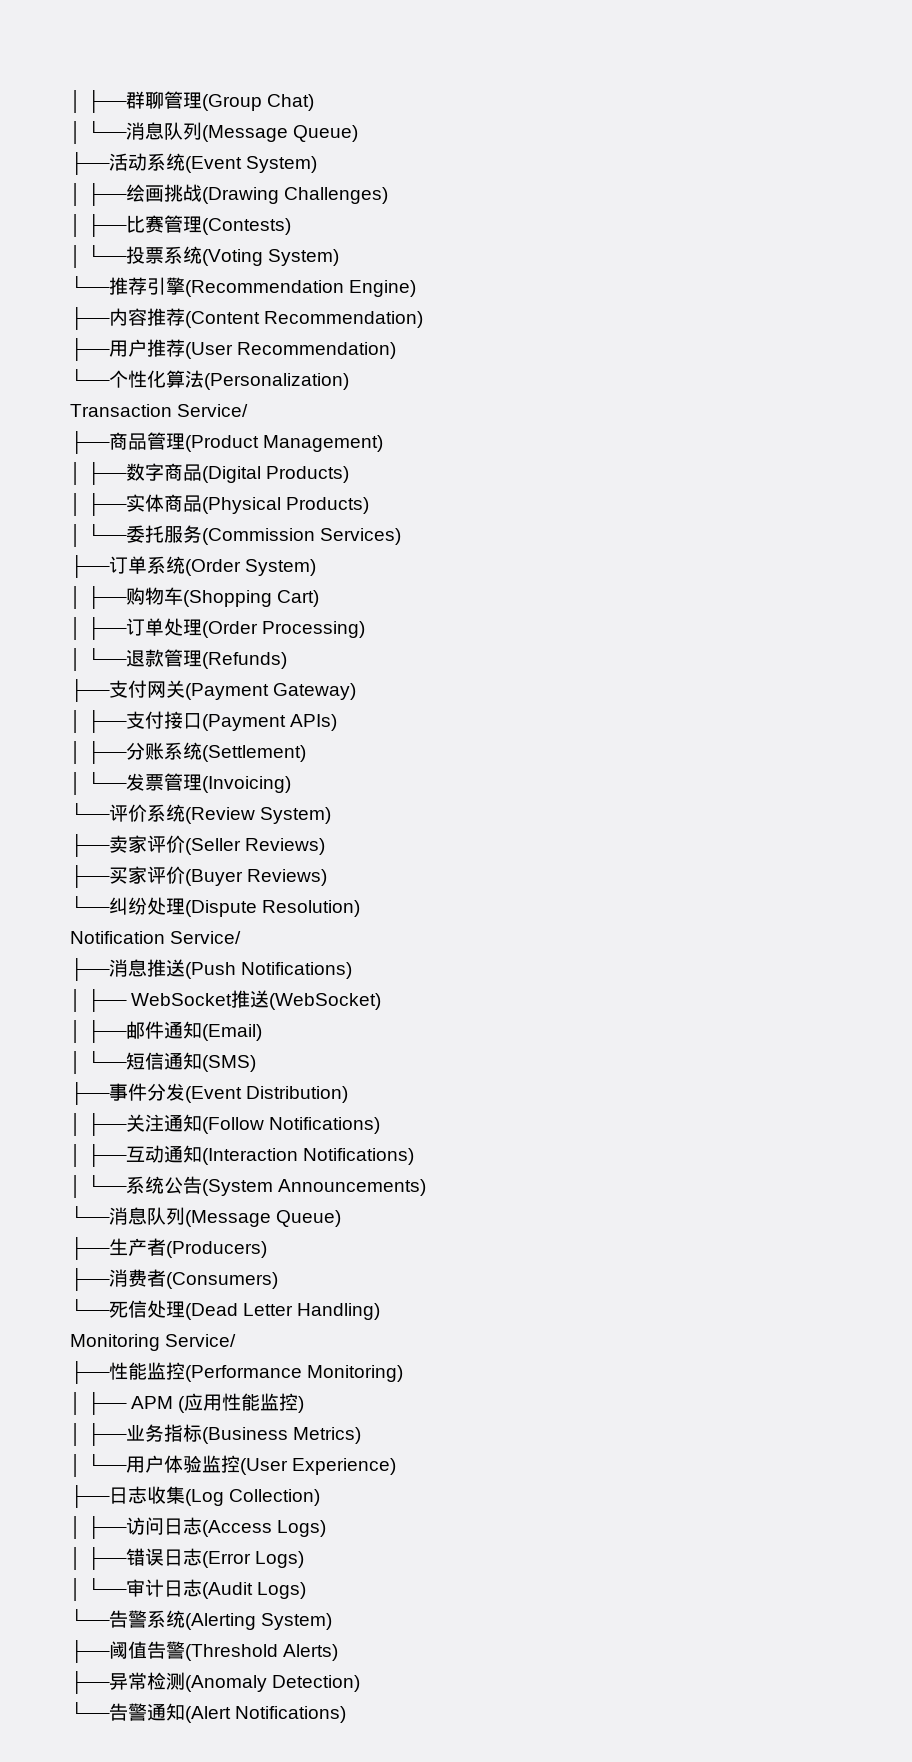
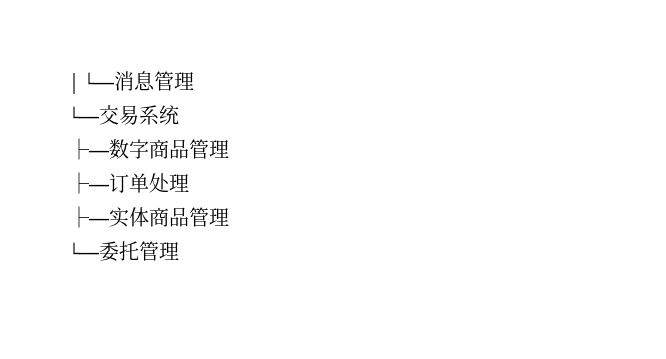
- │ ├──群聊管理(Group Chat)
- │ └──消息队列(Message Queue)
- ├──活动系统(Event System)
- │ ├──绘画挑战(Drawing Challenges)
- │ ├──比赛管理(Contests)
- │ └──投票系统(Voting System)
- └──推荐引擎(Recommendation Engine)
- ├──内容推荐(Content Recommendation)
- ├──用户推荐(User Recommendation)
- └──个性化算法(Personalization)
- Transaction Service/
- ├──商品管理(Product Management)
- │ ├──数字商品(Digital Products)
- │ ├──实体商品(Physical Products)
- │ └──委托服务(Commission Services)
- ├──订单系统(Order System)
- │ ├──购物车(Shopping Cart)
- │ ├──订单处理(Order Processing)
- │ └──退款管理(Refunds)
- ├──支付网关(Payment Gateway)
- │ ├──支付接口(Payment APIs)
- │ ├──分账系统(Settlement)
- │ └──发票管理(Invoicing)
- └──评价系统(Review System)
- ├──卖家评价(Seller Reviews)
- ├──买家评价(Buyer Reviews)
- └──纠纷处理(Dispute Resolution)
- Notification Service/
- ├──消息推送(Push Notifications)
- │ ├── WebSocket推送(WebSocket)
- │ ├──邮件通知(Email)
- │ └──短信通知(SMS)
- ├──事件分发(Event Distribution)
- │ ├──关注通知(Follow Notifications)
- │ ├──互动通知(Interaction Notifications)
- │ └──系统公告(System Announcements)
- └──消息队列(Message Queue)
- ├──生产者(Producers)
- ├──消费者(Consumers)
- └──死信处理(Dead Letter Handling)
- Monitoring Service/
- ├──性能监控(Performance Monitoring)
- │ ├── APM (应用性能监控)
- │ ├──业务指标(Business Metrics)
- │ └──用户体验监控(User Experience)
- ├──日志收集(Log Collection)
- │ ├──访问日志(Access Logs)
- │ ├──错误日志(Error Logs)
- │ └──审计日志(Audit Logs)
- └──告警系统(Alerting System)
- ├──阈值告警(Threshold Alerts)
- ├──异常检测(Anomaly Detection)
- └──告警通知(Alert Notifications)
+ │ └──消息管理
+ └──交易系统
+ ├──数字商品管理
+ ├──订单处理
+ ├──实体商品管理
+ └──委托管理

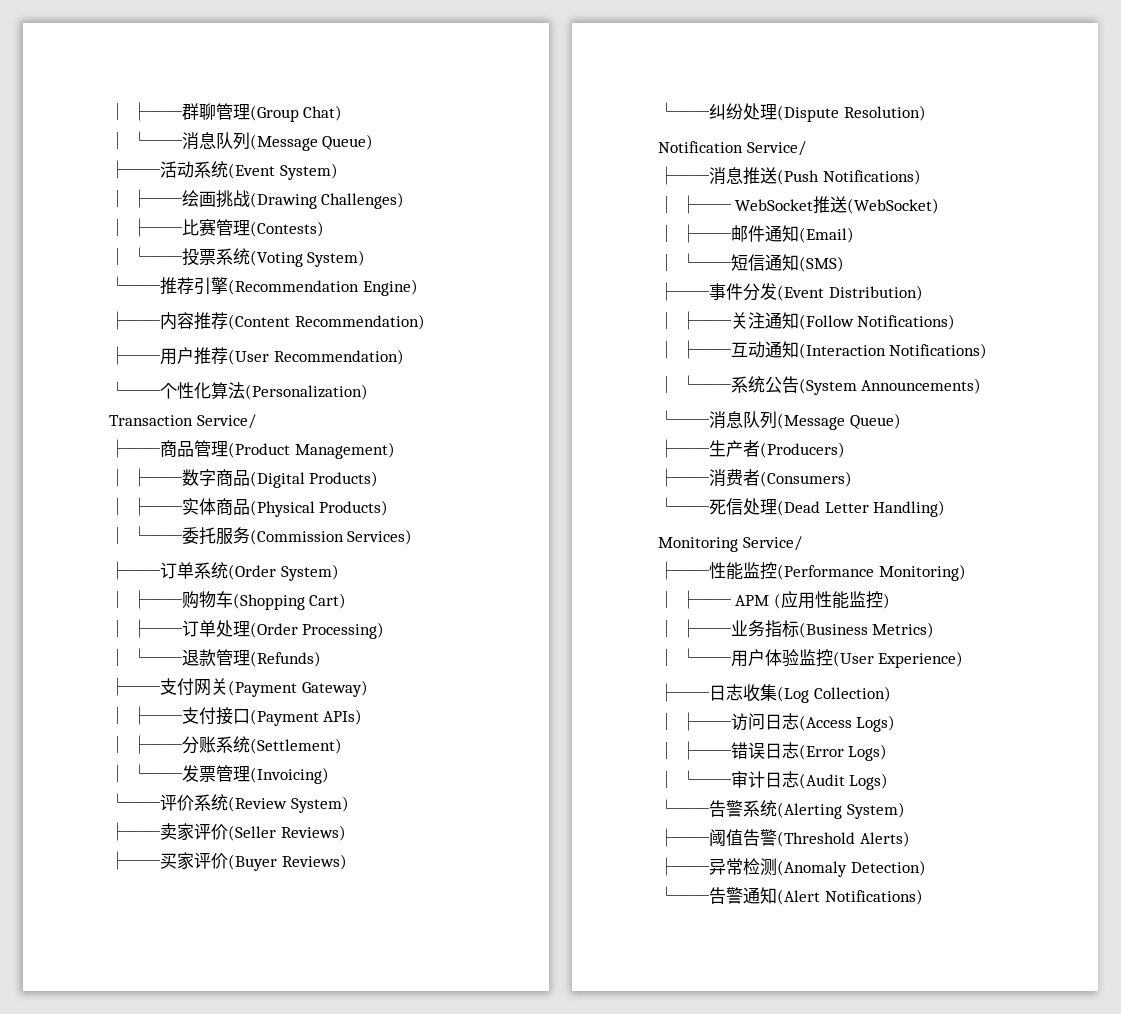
- │ └──消息管理
- └──交易系统
- ├──数字商品管理
- ├──订单处理
- ├──实体商品管理
- └──委托管理
+ │ ├──群聊管理(Group Chat)
+ │ └──消息队列(Message Queue)
+ ├──活动系统(Event System)
+ │ ├──绘画挑战(Drawing Challenges)
+ │ ├──比赛管理(Contests)
+ │ └──投票系统(Voting System)
+ └──推荐引擎(Recommendation Engine)
+ ├──内容推荐(Content Recommendation)
+ ├──用户推荐(User Recommendation)
+ └──个性化算法(Personalization)
+ Transaction Service/
+ ├──商品管理(Product Management)
+ │ ├──数字商品(Digital Products)
+ │ ├──实体商品(Physical Products)
+ │ └──委托服务(Commission Services)
+ ├──订单系统(Order System)
+ │ ├──购物车(Shopping Cart)
+ │ ├──订单处理(Order Processing)
+ │ └──退款管理(Refunds)
+ ├──支付网关(Payment Gateway)
+ │ ├──支付接口(Payment APIs)
+ │ ├──分账系统(Settlement)
+ │ └──发票管理(Invoicing)
+ └──评价系统(Review System)
+ ├──卖家评价(Seller Reviews)
+ ├──买家评价(Buyer Reviews)
+ └──纠纷处理(Dispute Resolution)
+ Notification Service/
+ ├──消息推送(Push Notifications)
+ │ ├── WebSocket推送(WebSocket)
+ │ ├──邮件通知(Email)
+ │ └──短信通知(SMS)
+ ├──事件分发(Event Distribution)
+ │ ├──关注通知(Follow Notifications)
+ │ ├──互动通知(Interaction Notifications)
+ │ └──系统公告(System Announcements)
+ └──消息队列(Message Queue)
+ ├──生产者(Producers)
+ ├──消费者(Consumers)
+ └──死信处理(Dead Letter Handling)
+ Monitoring Service/
+ ├──性能监控(Performance Monitoring)
+ │ ├── APM (应用性能监控)
+ │ ├──业务指标(Business Metrics)
+ │ └──用户体验监控(User Experience)
+ ├──日志收集(Log Collection)
+ │ ├──访问日志(Access Logs)
+ │ ├──错误日志(Error Logs)
+ │ └──审计日志(Audit Logs)
+ └──告警系统(Alerting System)
+ ├──阈值告警(Threshold Alerts)
+ ├──异常检测(Anomaly Detection)
+ └──告警通知(Alert Notifications)

